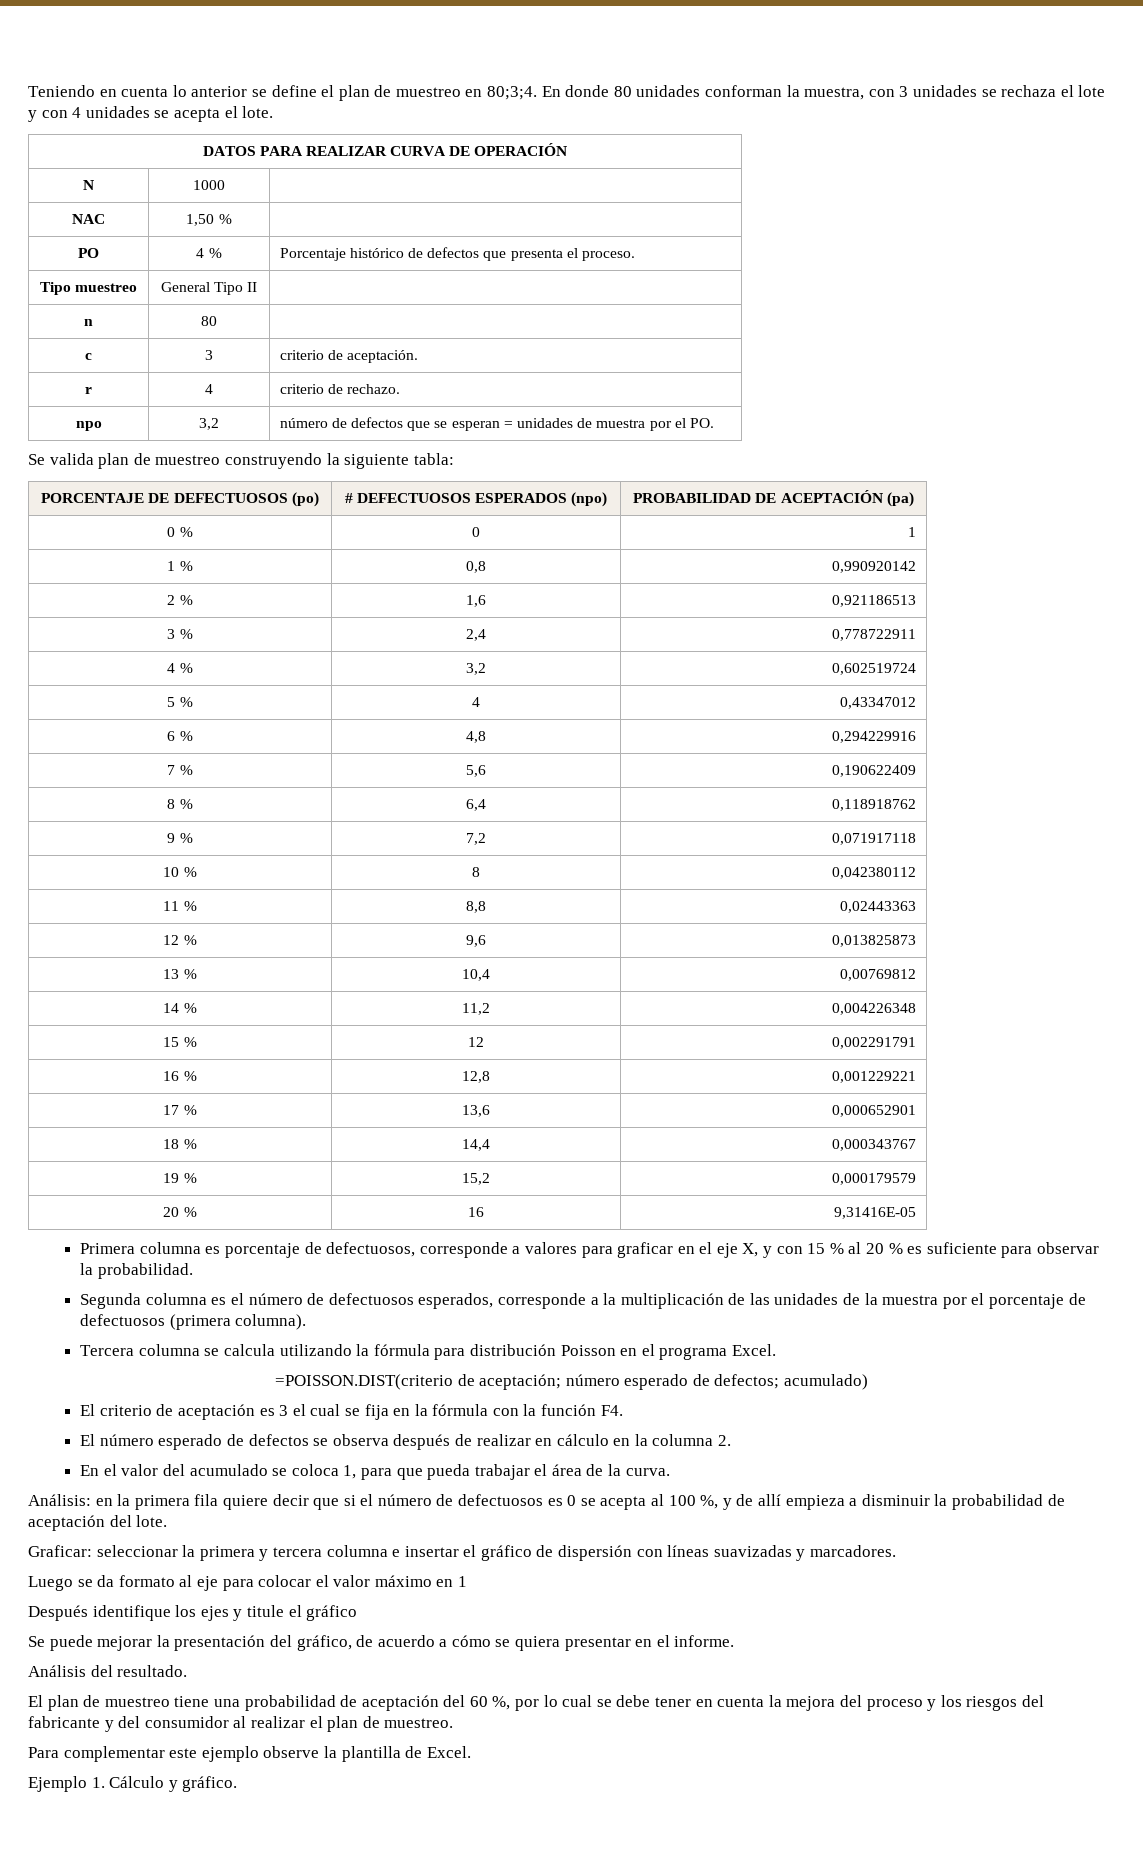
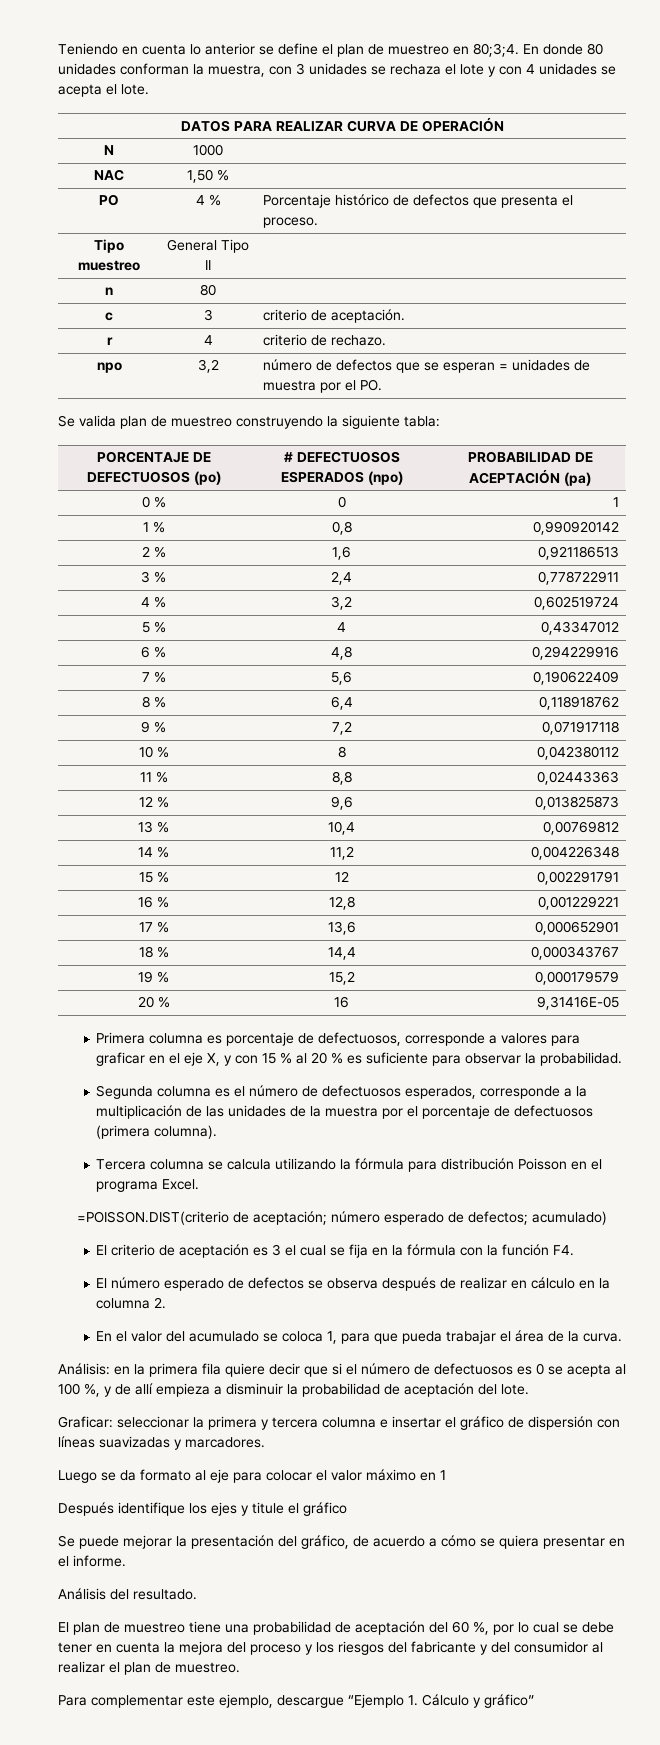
- Para complementar este ejemplo observe la plantilla de Excel.
- Ejemplo 1. Cálculo y gráfico.
+ Para complementar este ejemplo, descargue “Ejemplo 1. Cálculo y gráfico”

